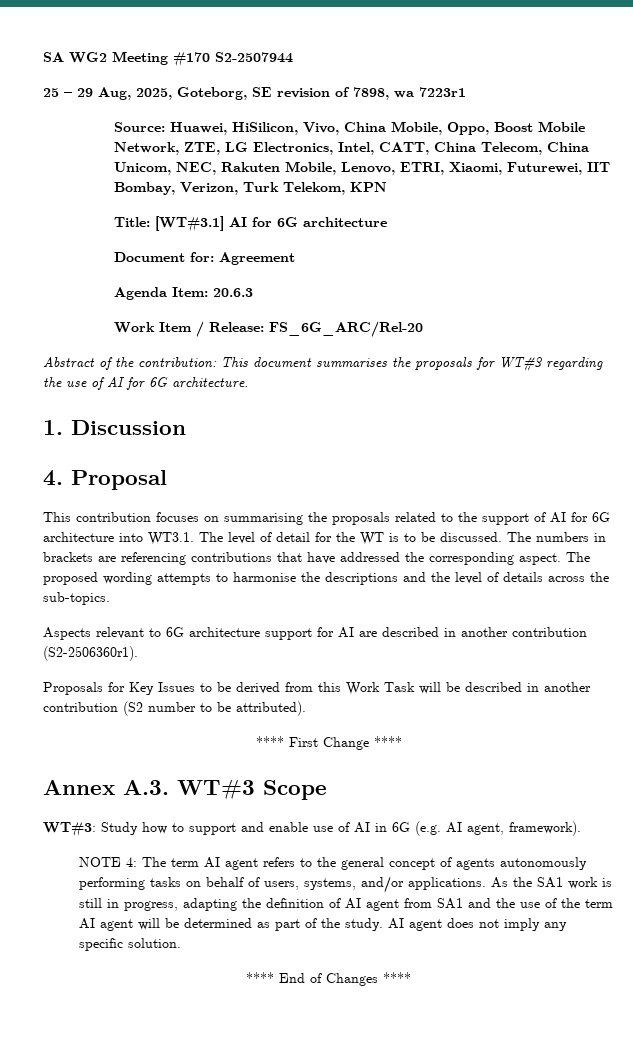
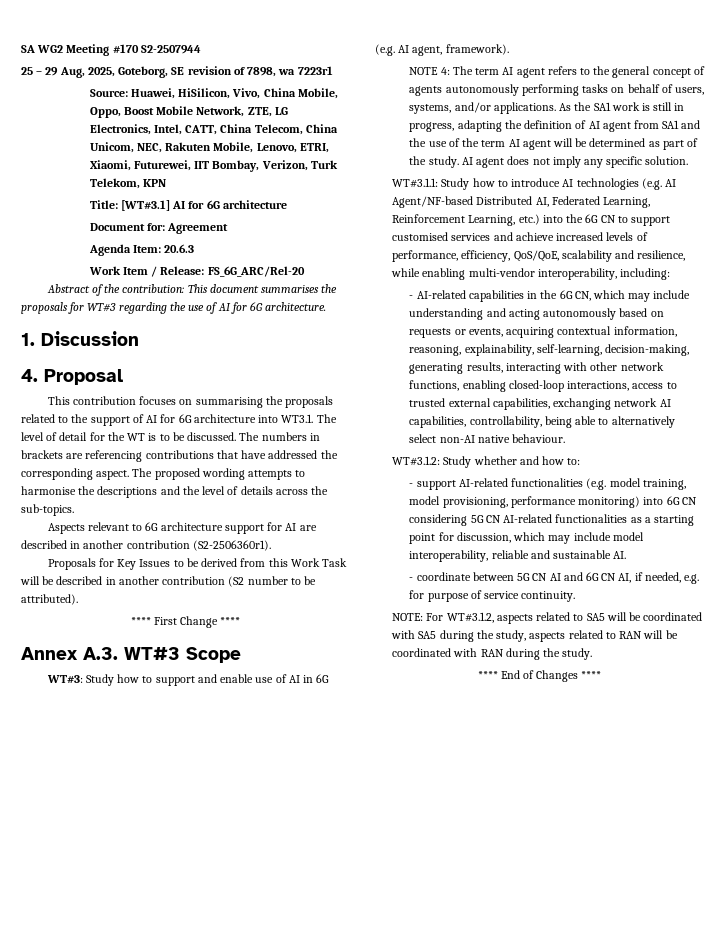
+ WT#3.1.1: Study how to introduce AI technologies (e.g. AI Agent/NF-based Distributed AI, Federated Learning, Reinforcement Learning, etc.) into the 6G CN to support customised services and achieve increased levels of performance, efficiency, QoS/QoE, scalability and resilience, while enabling multi-vendor interoperability, including:
+ - AI-related capabilities in the 6G CN, which may include understanding and acting autonomously based on requests or events, acquiring contextual information, reasoning, explainability, self-learning, decision-making, generating results, interacting with other network functions, enabling closed-loop interactions, access to trusted external capabilities, exchanging network AI capabilities, controllability, being able to alternatively select non-AI native behaviour.
+ WT#3.1.2: Study whether and how to:
+ - support AI-related functionalities (e.g. model training, model provisioning, performance monitoring) into 6G CN considering 5G CN AI-related functionalities as a starting point for discussion, which may include model interoperability, reliable and sustainable AI.
+ - coordinate between 5G CN AI and 6G CN AI, if needed, e.g. for purpose of service continuity.
+ NOTE: For WT#3.1.2, aspects related to SA5 will be coordinated with SA5 during the study, aspects related to RAN will be coordinated with RAN during the study.

